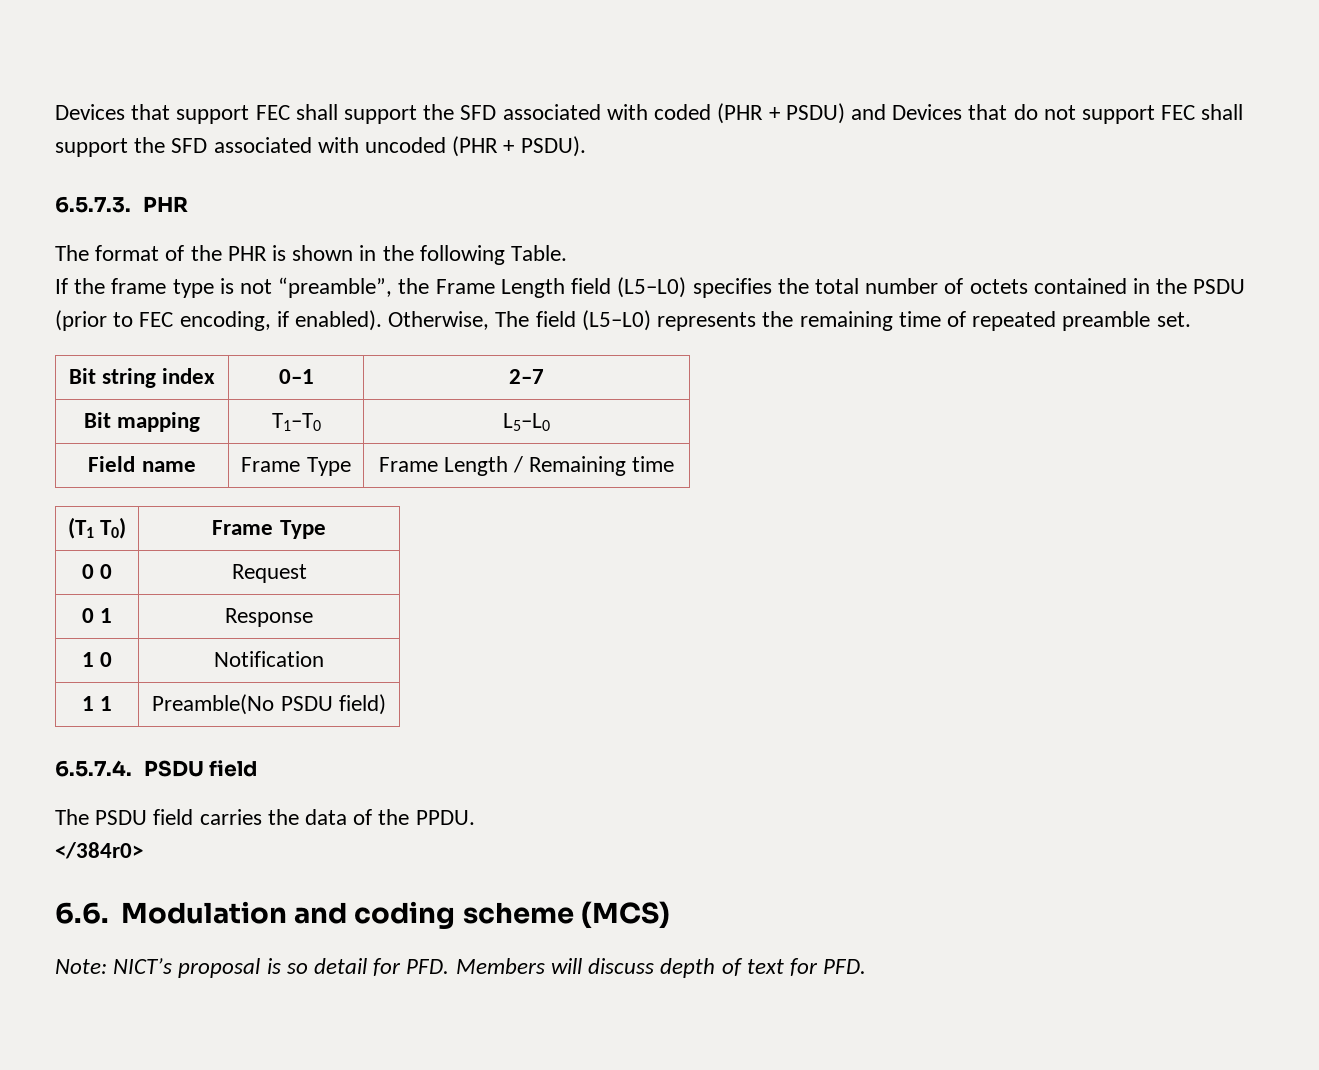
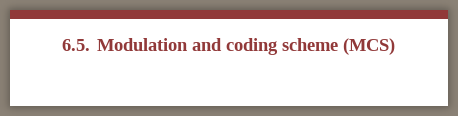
- Devices that support FEC shall support the SFD associated with coded (PHR + PSDU) and Devices that do not support FEC shall support the SFD associated with uncoded (PHR + PSDU).
- 6.5.7.3. PHR
- The format of the PHR is shown in the following Table.
- If the frame type is not “preamble”, the Frame Length field (L5–L0) specifies the total number of octets contained in the PSDU (prior to FEC encoding, if enabled). Otherwise, The field (L5–L0) represents the remaining time of repeated preamble set.
- Bit string index | 0–1 | 2–7
- Bit mapping | T1–T0 | L5–L0
- Field name | Frame Type | Frame Length / Remaining time
- (T1 T0) | Frame Type
- 0 0 | Request
- 0 1 | Response
- 1 0 | Notification
- 1 1 | Preamble(No PSDU field)
- 6.5.7.4. PSDU field
- The PSDU field carries the data of the PPDU.
- </384r0>
- 6.6. Modulation and coding scheme (MCS)
+ 6.5. Modulation and coding scheme (MCS)
- Note: NICT’s proposal is so detail for PFD. Members will discuss depth of text for PFD.

